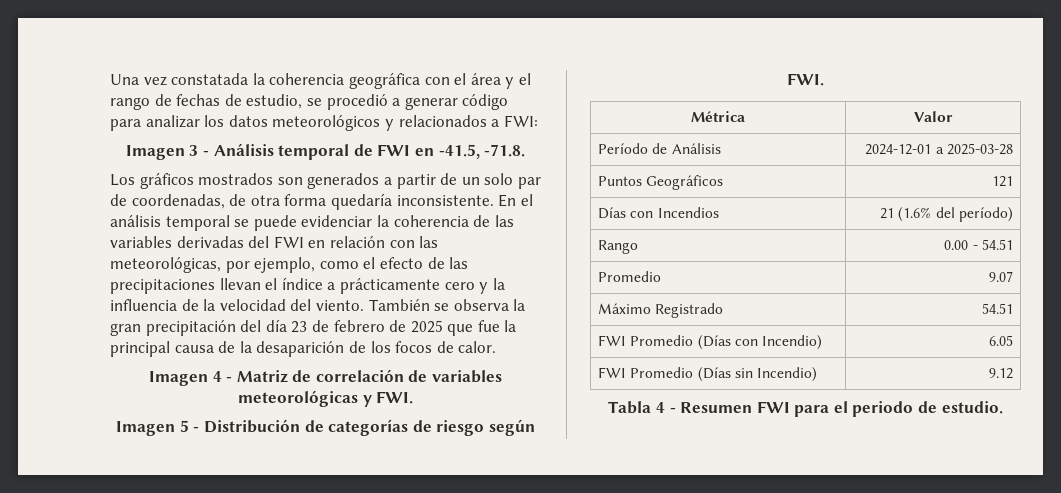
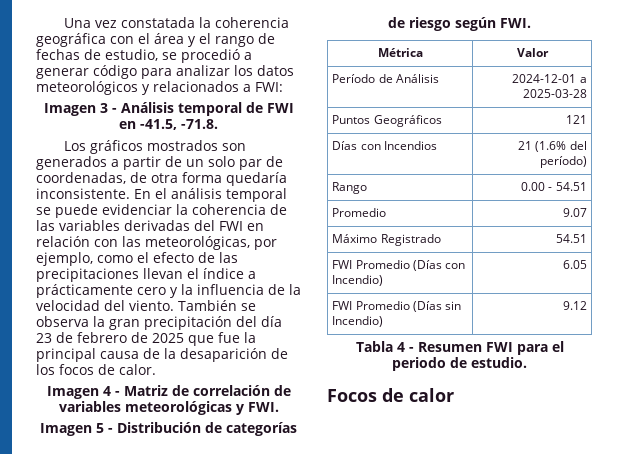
+ Focos de calor

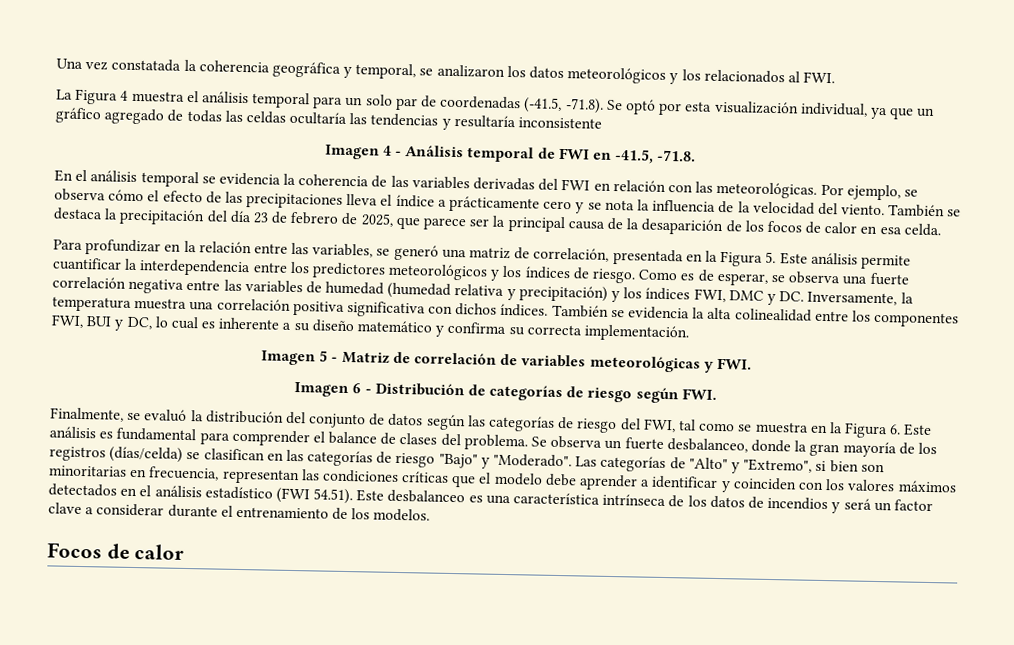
- Una vez constatada la coherencia geográfica con el área y el rango de fechas de estudio, se procedió a generar código para analizar los datos meteorológicos y relacionados a FWI:
- Imagen 3 - Análisis temporal de FWI en -41.5, -71.8.
+ Una vez constatada la coherencia geográfica y temporal, se analizaron los datos meteorológicos y los relacionados al FWI.
+ La Figura 4 muestra el análisis temporal para un solo par de coordenadas (-41.5, -71.8). Se optó por esta visualización individual, ya que un gráfico agregado de todas las celdas ocultaría las tendencias y resultaría inconsistente
+ Imagen 4 - Análisis temporal de FWI en -41.5, -71.8.
- Los gráficos mostrados son generados a partir de un solo par de coordenadas, de otra forma quedaría inconsistente. En el análisis temporal se puede evidenciar la coherencia de las variables derivadas del FWI en relación con las meteorológicas, por ejemplo, como el efecto de las precipitaciones llevan el índice a prácticamente cero y la influencia de la velocidad del viento.
+ En el análisis temporal se evidencia la coherencia de las variables derivadas del FWI en relación con las meteorológicas. Por ejemplo, se observa cómo el efecto de las precipitaciones lleva el índice a prácticamente cero y se nota la influencia de la velocidad del viento.
- También se observa la gran precipitación del día 23 de febrero de 2025 que fue la principal causa de la desaparición de los focos de calor.
- Imagen 4 - Matriz de correlación de variables meteorológicas y FWI.
+ También se destaca la precipitación del día 23 de febrero de 2025, que parece ser la principal causa de la desaparición de los focos de calor en esa celda.
+ Para profundizar en la relación entre las variables, se generó una matriz de correlación, presentada en la Figura 5. Este análisis permite cuantificar la interdependencia entre los predictores meteorológicos y los índices de riesgo. Como es de esperar, se observa una fuerte correlación negativa entre las variables de humedad (humedad relativa y precipitación) y los índices FWI, DMC y DC. Inversamente, la temperatura muestra una correlación positiva significativa con dichos índices. También se evidencia la alta colinealidad entre los componentes FWI, BUI y DC, lo cual es inherente a su diseño matemático y confirma su correcta implementación.
+ Imagen 5 - Matriz de correlación de variables meteorológicas y FWI.
- Imagen 5 - Distribución de categorías de riesgo según FWI.
+ Imagen 6 - Distribución de categorías de riesgo según FWI.
- Métrica | Valor
- Período de Análisis | 2024-12-01 a 2025-03-28
- Puntos Geográficos | 121
- Días con Incendios | 21 (1.6% del período)
- Rango | 0.00 - 54.51
- Promedio | 9.07
- Máximo Registrado | 54.51
- FWI Promedio (Días con Incendio) | 6.05
- FWI Promedio (Días sin Incendio) | 9.12
- Tabla 4 - Resumen FWI para el periodo de estudio.
+ Finalmente, se evaluó la distribución del conjunto de datos según las categorías de riesgo del FWI, tal como se muestra en la Figura 6. Este análisis es fundamental para comprender el balance de clases del problema. Se observa un fuerte desbalanceo, donde la gran mayoría de los registros (días/celda) se clasifican en las categorías de riesgo "Bajo" y "Moderado". Las categorías de "Alto" y "Extremo", si bien son minoritarias en frecuencia, representan las condiciones críticas que el modelo debe aprender a identificar y coinciden con los valores máximos detectados en el análisis estadístico (FWI 54.51). Este desbalanceo es una característica intrínseca de los datos de incendios y será un factor clave a considerar durante el entrenamiento de los modelos.

